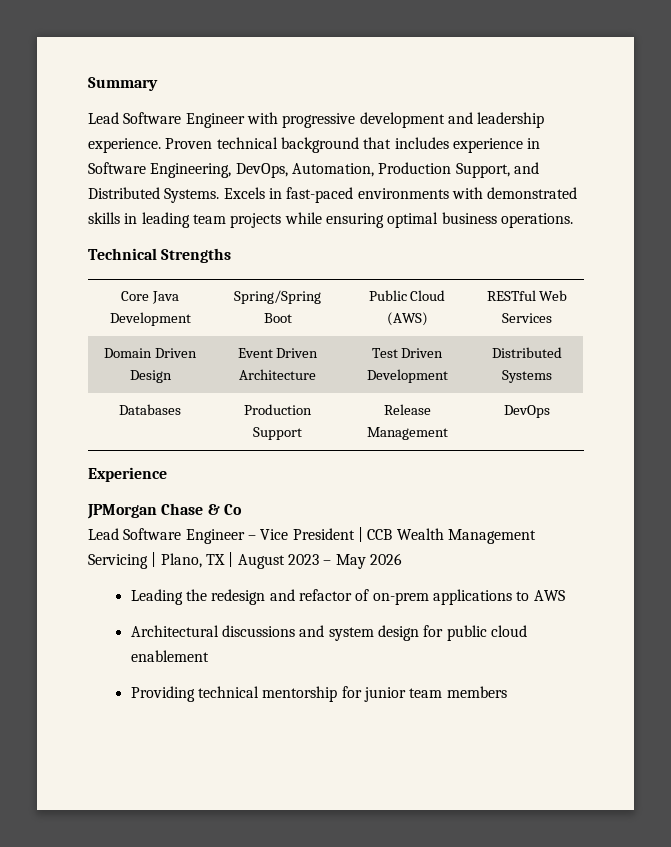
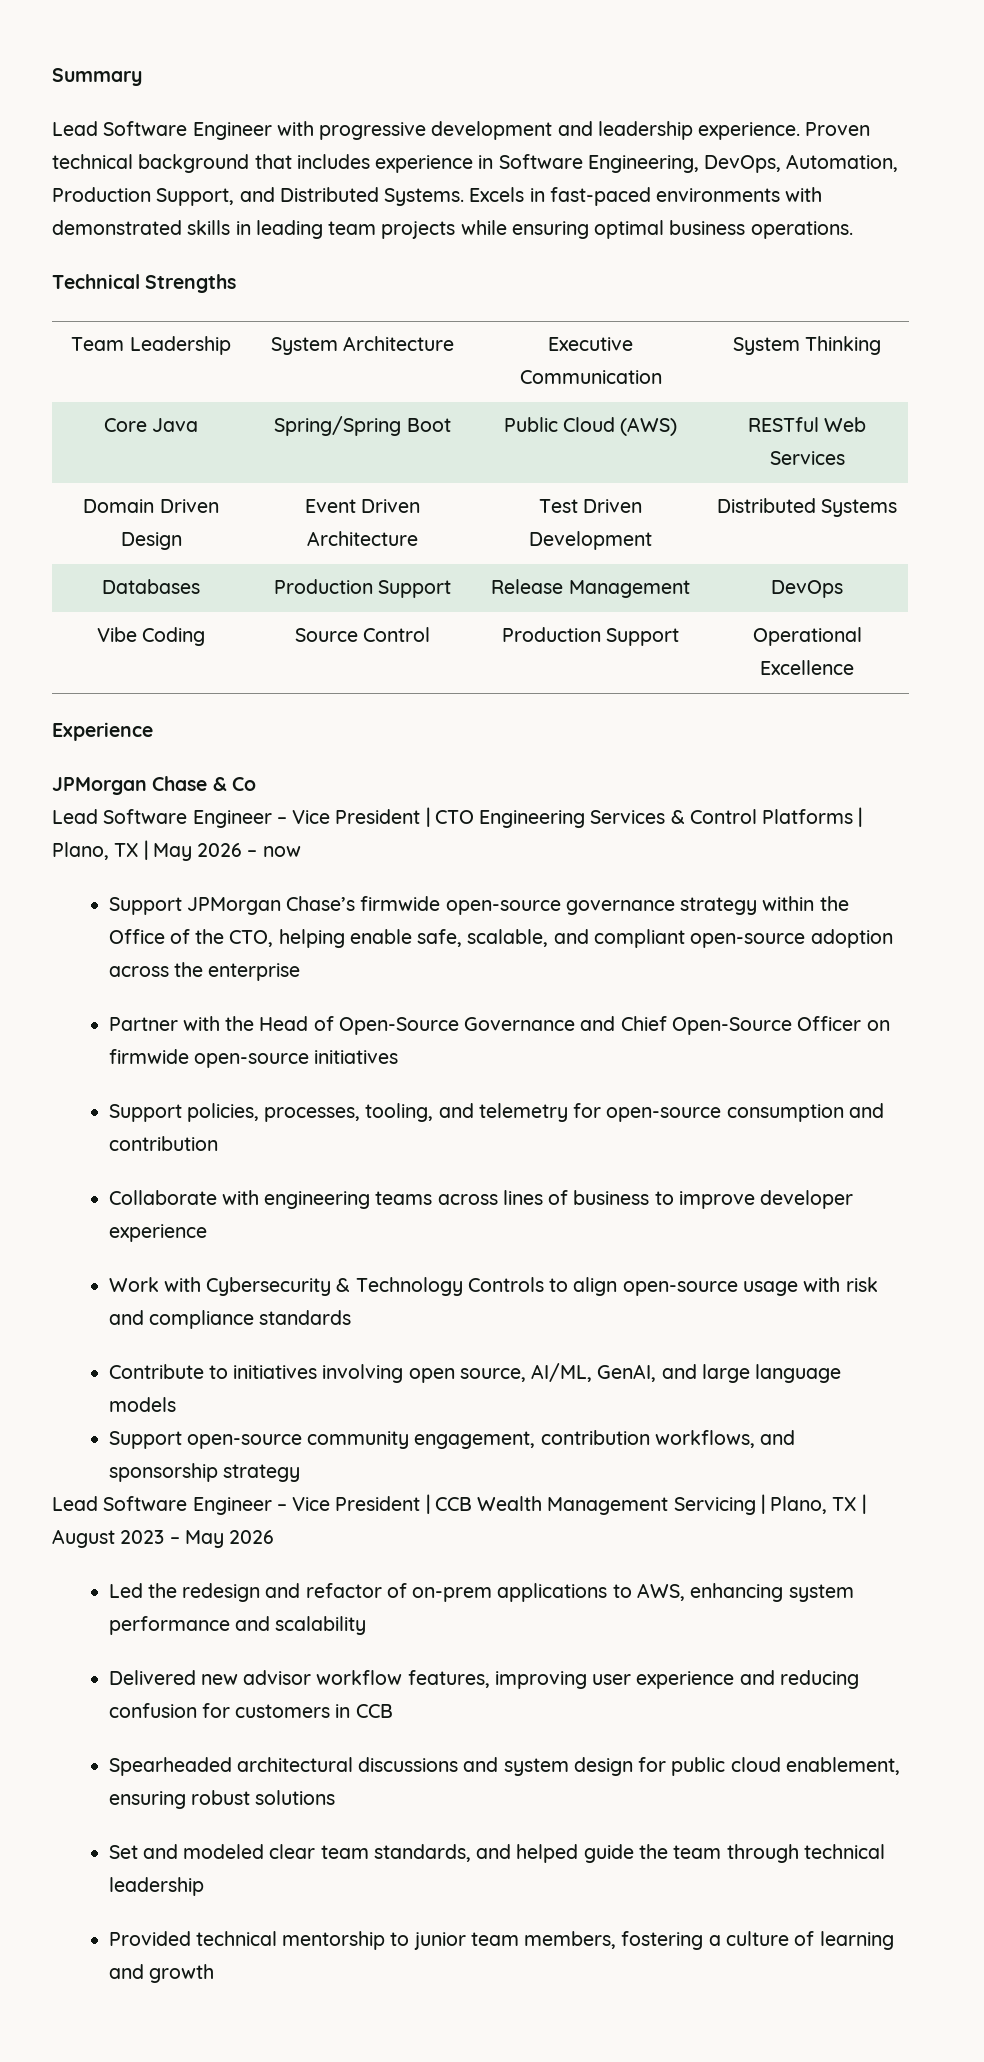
+ Team Leadership | System Architecture | Executive Communication | System Thinking
- Core Java Development | Spring/Spring Boot | Public Cloud (AWS) | RESTful Web Services
+ Core Java | Spring/Spring Boot | Public Cloud (AWS) | RESTful Web Services
+ Vibe Coding | Source Control | Production Support | Operational Excellence
+ Lead Software Engineer – Vice President | CTO Engineering Services & Control Platforms | Plano, TX | May 2026 – now
+ Support JPMorgan Chase’s firmwide open-source governance strategy within the Office of the CTO, helping enable safe, scalable, and compliant open-source adoption across the enterprise
+ Partner with the Head of Open-Source Governance and Chief Open-Source Officer on firmwide open-source initiatives
+ Support policies, processes, tooling, and telemetry for open-source consumption and contribution
+ Collaborate with engineering teams across lines of business to improve developer experience
+ Work with Cybersecurity & Technology Controls to align open-source usage with risk and compliance standards
+ Contribute to initiatives involving open source, AI/ML, GenAI, and large language models
+ Support open-source community engagement, contribution workflows, and sponsorship strategy
- Leading the redesign and refactor of on-prem applications to AWS
- Architectural discussions and system design for public cloud enablement
- Providing technical mentorship for junior team members
+ Led the redesign and refactor of on-prem applications to AWS, enhancing system performance and scalability
+ Delivered new advisor workflow features, improving user experience and reducing confusion for customers in CCB
+ Spearheaded architectural discussions and system design for public cloud enablement, ensuring robust solutions
+ Set and modeled clear team standards, and helped guide the team through technical leadership
+ Provided technical mentorship to junior team members, fostering a culture of learning and growth

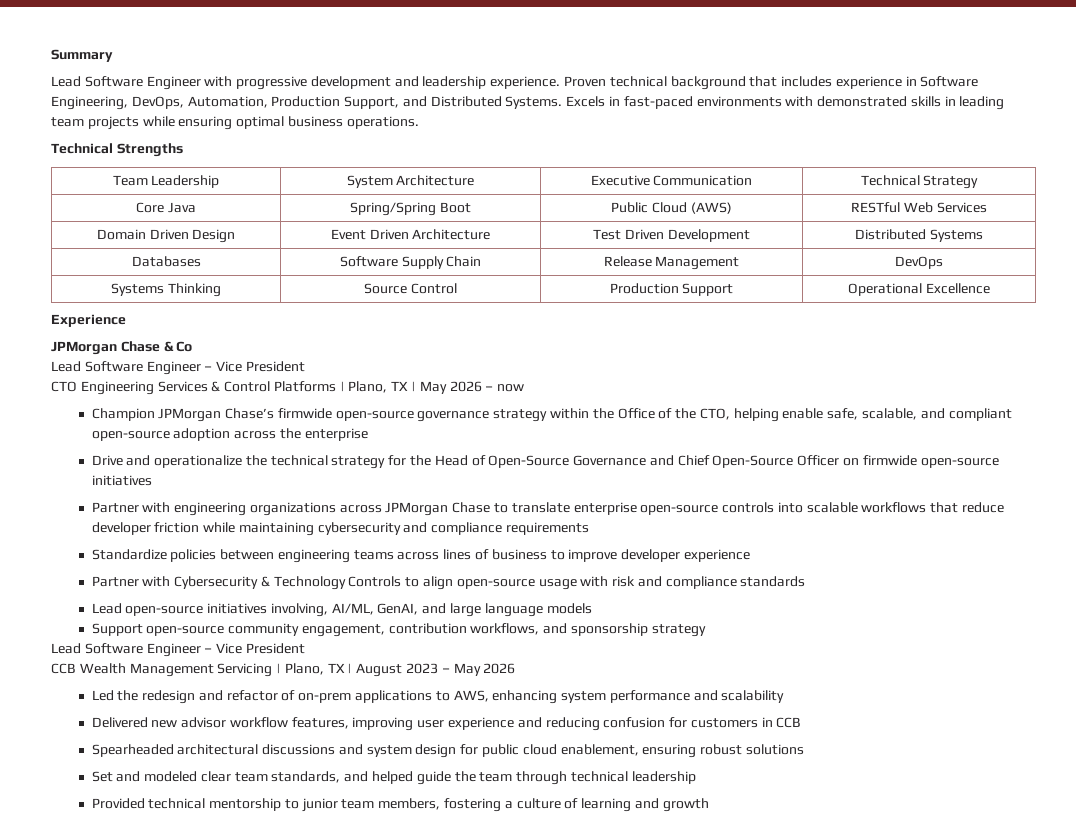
- Team Leadership | System Architecture | Executive Communication | System Thinking
+ Team Leadership | System Architecture | Executive Communication | Technical Strategy
- Databases | Production Support | Release Management | DevOps
+ Databases | Software Supply Chain | Release Management | DevOps
- Vibe Coding | Source Control | Production Support | Operational Excellence
+ Systems Thinking | Source Control | Production Support | Operational Excellence
  JPMorgan Chase & Co
- Lead Software Engineer – Vice President | CTO Engineering Services & Control Platforms | Plano, TX | May 2026 – now
+ Lead Software Engineer – Vice President
+ CTO Engineering Services & Control Platforms | Plano, TX | May 2026 – now
- Support JPMorgan Chase’s firmwide open-source governance strategy within the Office of the CTO, helping enable safe, scalable, and compliant open-source adoption across the enterprise
+ Champion JPMorgan Chase’s firmwide open-source governance strategy within the Office of the CTO, helping enable safe, scalable, and compliant open-source adoption across the enterprise
- Partner with the Head of Open-Source Governance and Chief Open-Source Officer on firmwide open-source initiatives
+ Drive and operationalize the technical strategy for the Head of Open-Source Governance and Chief Open-Source Officer on firmwide open-source initiatives
- Support policies, processes, tooling, and telemetry for open-source consumption and contribution
- Collaborate with engineering teams across lines of business to improve developer experience
+ Partner with engineering organizations across JPMorgan Chase to translate enterprise open-source controls into scalable workflows that reduce developer friction while maintaining cybersecurity and compliance requirements
+ Standardize policies between engineering teams across lines of business to improve developer experience
- Work with Cybersecurity & Technology Controls to align open-source usage with risk and compliance standards
+ Partner with Cybersecurity & Technology Controls to align open-source usage with risk and compliance standards
- Contribute to initiatives involving open source, AI/ML, GenAI, and large language models
+ Lead open-source initiatives involving, AI/ML, GenAI, and large language models
  Support open-source community engagement, contribution workflows, and sponsorship strategy
- Lead Software Engineer – Vice President | CCB Wealth Management Servicing | Plano, TX | August 2023 – May 2026
+ Lead Software Engineer – Vice President
+ CCB Wealth Management Servicing | Plano, TX | August 2023 – May 2026

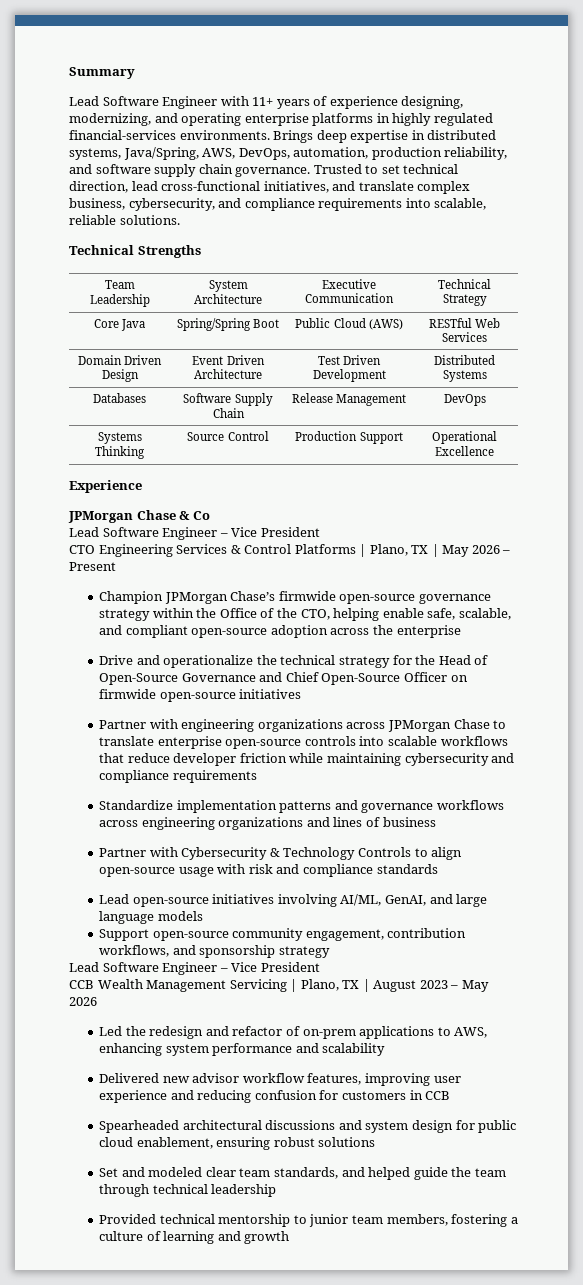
- Lead Software Engineer with progressive development and leadership experience. Proven technical background that includes experience in Software Engineering, DevOps, Automation, Production Support, and Distributed Systems. Excels in fast-paced environments with demonstrated skills in leading team projects while ensuring optimal business operations.
+ Lead Software Engineer with 11+ years of experience designing, modernizing, and operating enterprise platforms in highly regulated financial-services environments. Brings deep expertise in distributed systems, Java/Spring, AWS, DevOps, automation, production reliability, and software supply chain governance. Trusted to set technical direction, lead cross-functional initiatives, and translate complex business, cybersecurity, and compliance requirements into scalable, reliable solutions.
- CTO Engineering Services & Control Platforms | Plano, TX | May 2026 – now
+ CTO Engineering Services & Control Platforms | Plano, TX | May 2026 – Present
- Standardize policies between engineering teams across lines of business to improve developer experience
+ Standardize implementation patterns and governance workflows across engineering organizations and lines of business
- Lead open-source initiatives involving, AI/ML, GenAI, and large language models
+ Lead open-source initiatives involving AI/ML, GenAI, and large language models

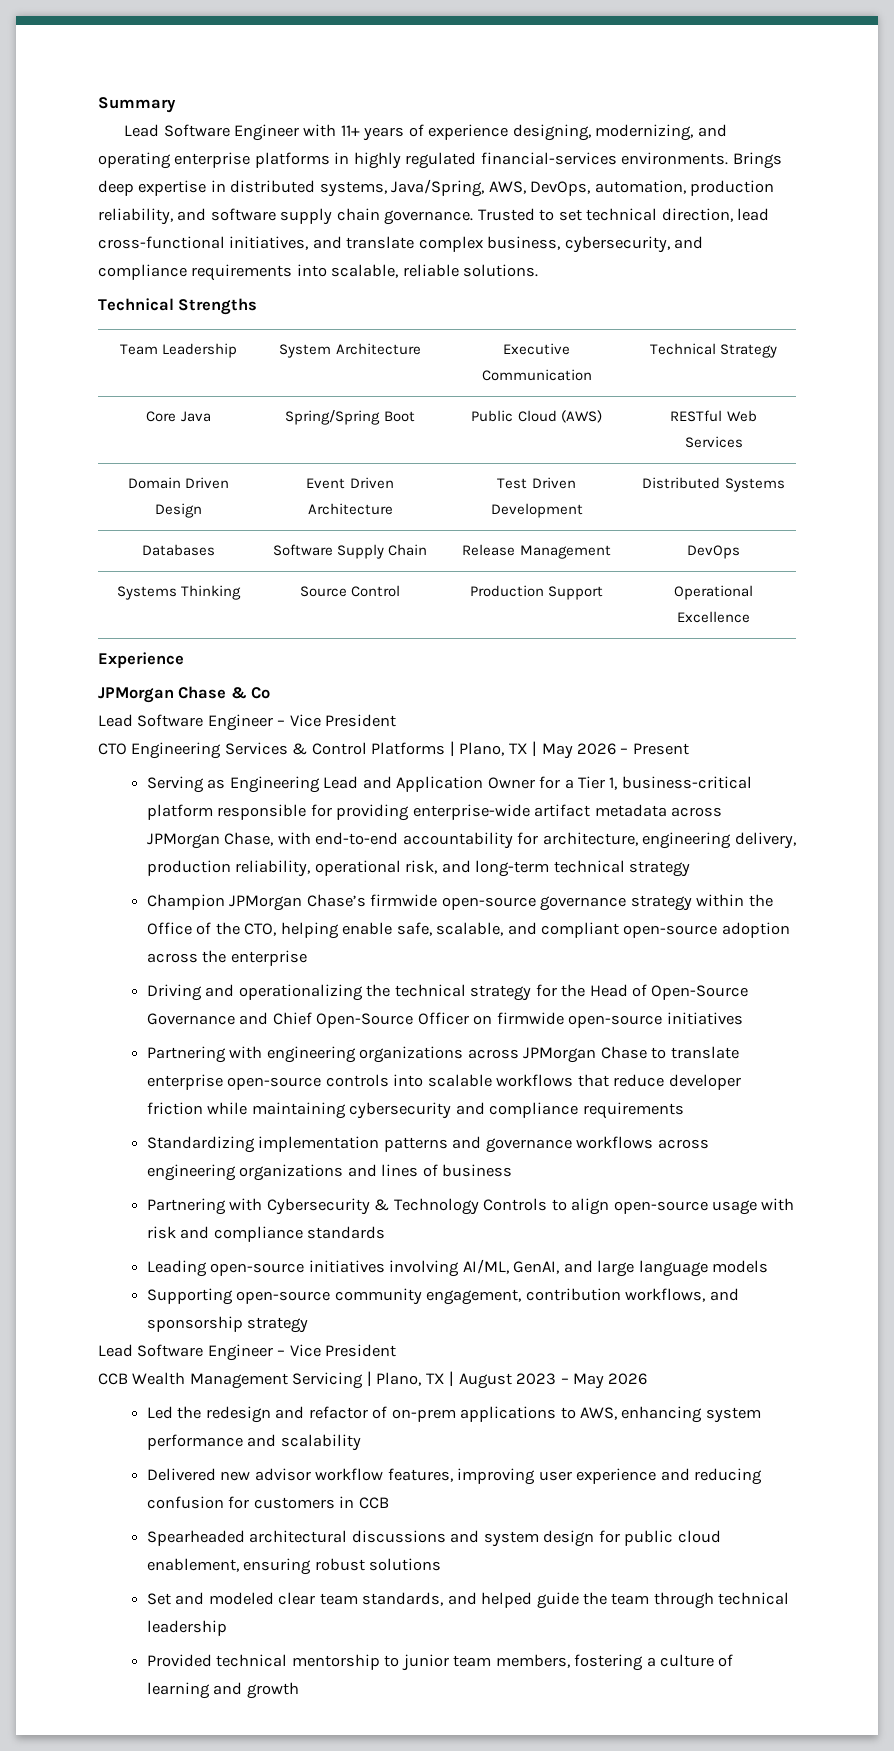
+ Serving as Engineering Lead and Application Owner for a Tier 1, business-critical platform responsible for providing enterprise-wide artifact metadata across JPMorgan Chase, with end-to-end accountability for architecture, engineering delivery, production reliability, operational risk, and long-term technical strategy
- Drive and operationalize the technical strategy for the Head of Open-Source Governance and Chief Open-Source Officer on firmwide open-source initiatives
+ Driving and operationalizing the technical strategy for the Head of Open-Source Governance and Chief Open-Source Officer on firmwide open-source initiatives
- Partner with engineering organizations across JPMorgan Chase to translate enterprise open-source controls into scalable workflows that reduce developer friction while maintaining cybersecurity and compliance requirements
+ Partnering with engineering organizations across JPMorgan Chase to translate enterprise open-source controls into scalable workflows that reduce developer friction while maintaining cybersecurity and compliance requirements
- Standardize implementation patterns and governance workflows across engineering organizations and lines of business
+ Standardizing implementation patterns and governance workflows across engineering organizations and lines of business
- Partner with Cybersecurity & Technology Controls to align open-source usage with risk and compliance standards
+ Partnering with Cybersecurity & Technology Controls to align open-source usage with risk and compliance standards
- Lead open-source initiatives involving AI/ML, GenAI, and large language models
+ Leading open-source initiatives involving AI/ML, GenAI, and large language models
- Support open-source community engagement, contribution workflows, and sponsorship strategy
+ Supporting open-source community engagement, contribution workflows, and sponsorship strategy

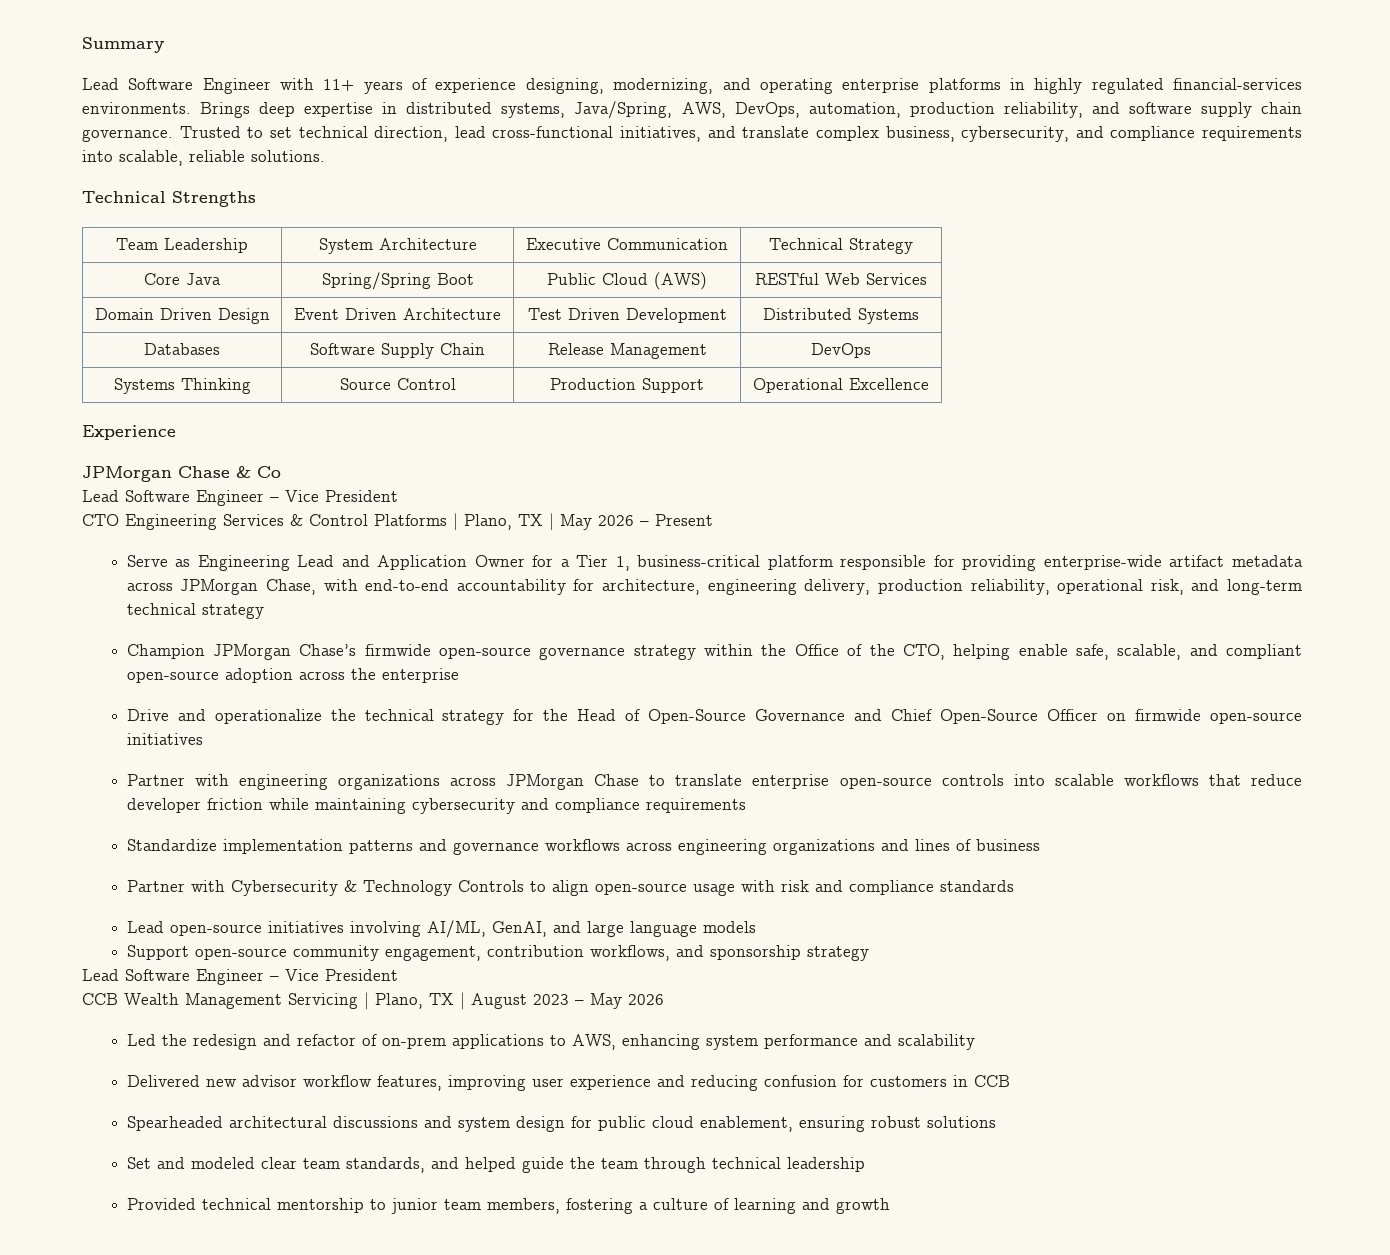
- Serving as Engineering Lead and Application Owner for a Tier 1, business-critical platform responsible for providing enterprise-wide artifact metadata across JPMorgan Chase, with end-to-end accountability for architecture, engineering delivery, production reliability, operational risk, and long-term technical strategy
+ Serve as Engineering Lead and Application Owner for a Tier 1, business-critical platform responsible for providing enterprise-wide artifact metadata across JPMorgan Chase, with end-to-end accountability for architecture, engineering delivery, production reliability, operational risk, and long-term technical strategy
- Driving and operationalizing the technical strategy for the Head of Open-Source Governance and Chief Open-Source Officer on firmwide open-source initiatives
+ Drive and operationalize the technical strategy for the Head of Open-Source Governance and Chief Open-Source Officer on firmwide open-source initiatives
- Partnering with engineering organizations across JPMorgan Chase to translate enterprise open-source controls into scalable workflows that reduce developer friction while maintaining cybersecurity and compliance requirements
+ Partner with engineering organizations across JPMorgan Chase to translate enterprise open-source controls into scalable workflows that reduce developer friction while maintaining cybersecurity and compliance requirements
- Standardizing implementation patterns and governance workflows across engineering organizations and lines of business
+ Standardize implementation patterns and governance workflows across engineering organizations and lines of business
- Partnering with Cybersecurity & Technology Controls to align open-source usage with risk and compliance standards
+ Partner with Cybersecurity & Technology Controls to align open-source usage with risk and compliance standards
- Leading open-source initiatives involving AI/ML, GenAI, and large language models
+ Lead open-source initiatives involving AI/ML, GenAI, and large language models
- Supporting open-source community engagement, contribution workflows, and sponsorship strategy
+ Support open-source community engagement, contribution workflows, and sponsorship strategy

